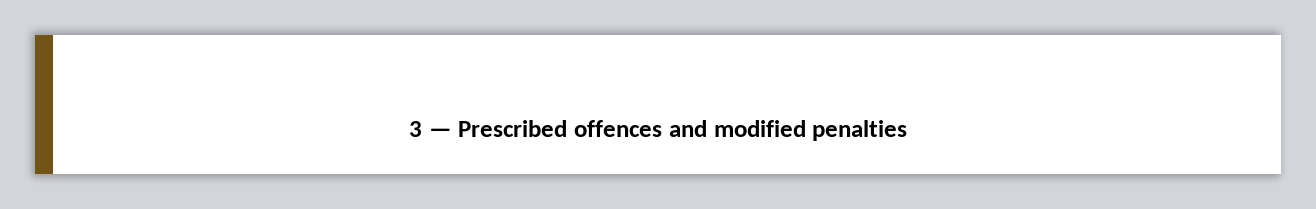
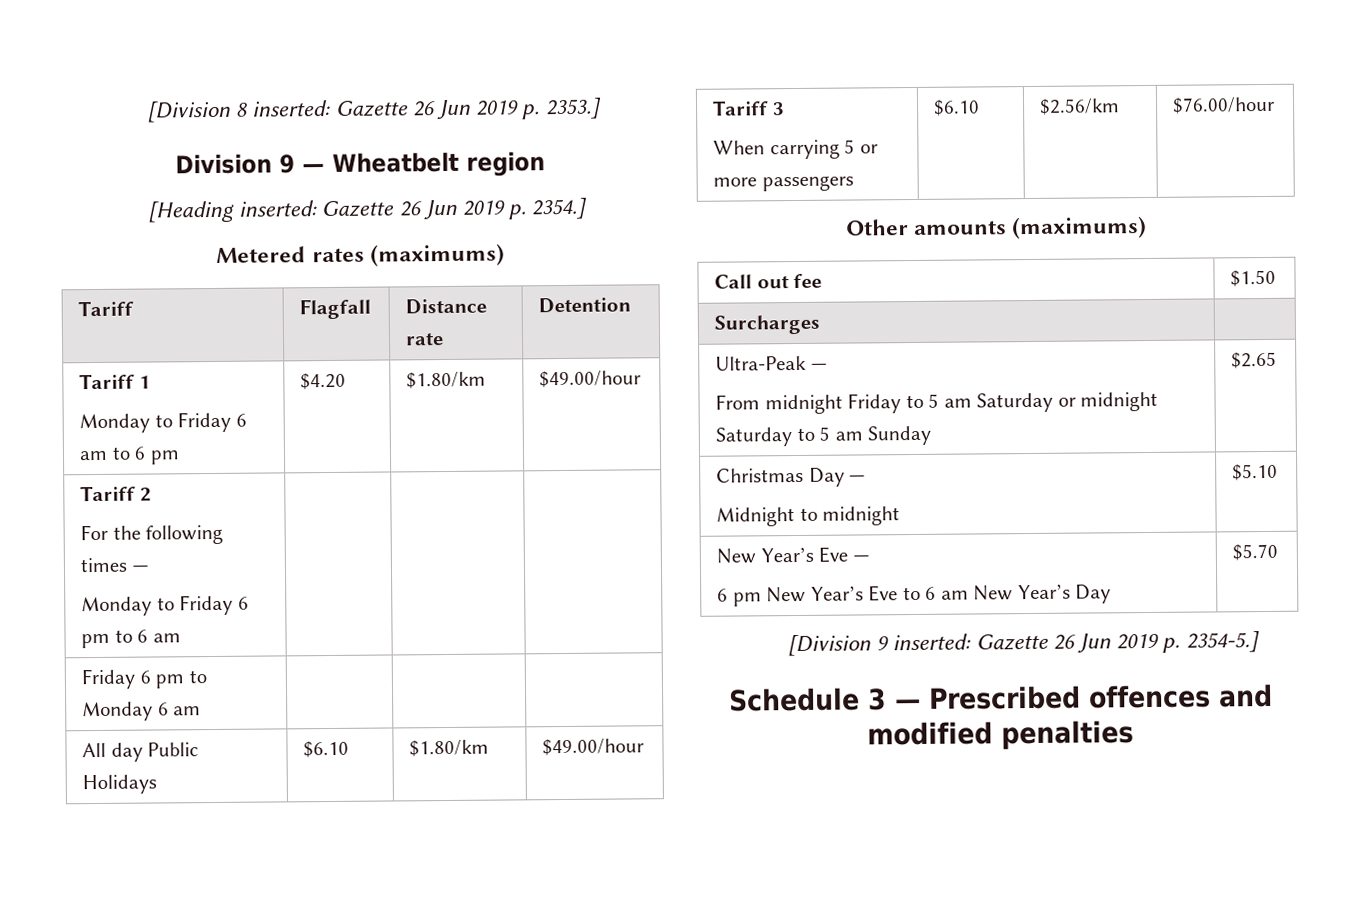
- 3 — Prescribed offences and modified penalties
+ [Division 8 inserted: Gazette 26 Jun 2019 p. 2353.]
+ Division 9 — Wheatbelt region
+ [Heading inserted: Gazette 26 Jun 2019 p. 2354.]
+ Metered rates (maximums)
+ Tariff | Flagfall | Distance rate | Detention
+ Tariff 1
+ Monday to Friday 6 am to 6 pm | $4.20 | $1.80/km | $49.00/hour
+ Tariff 2
+ For the following times —
+ Monday to Friday 6 pm to 6 am | | |
+ Friday 6 pm to Monday 6 am | | |
+ All day Public Holidays | $6.10 | $1.80/km | $49.00/hour
+ Tariff 3
+ When carrying 5 or more passengers | $6.10 | $2.56/km | $76.00/hour
+ Other amounts (maximums)
+ Call out fee | $1.50
+ Surcharges |
+ Ultra-Peak —
+ From midnight Friday to 5 am Saturday or midnight Saturday to 5 am Sunday | $2.65
+ Christmas Day —
+ Midnight to midnight | $5.10
+ New Year’s Eve —
+ 6 pm New Year’s Eve to 6 am New Year’s Day | $5.70
+ [Division 9 inserted: Gazette 26 Jun 2019 p. 2354-5.]
+ Schedule 3 — Prescribed offences and modified penalties

